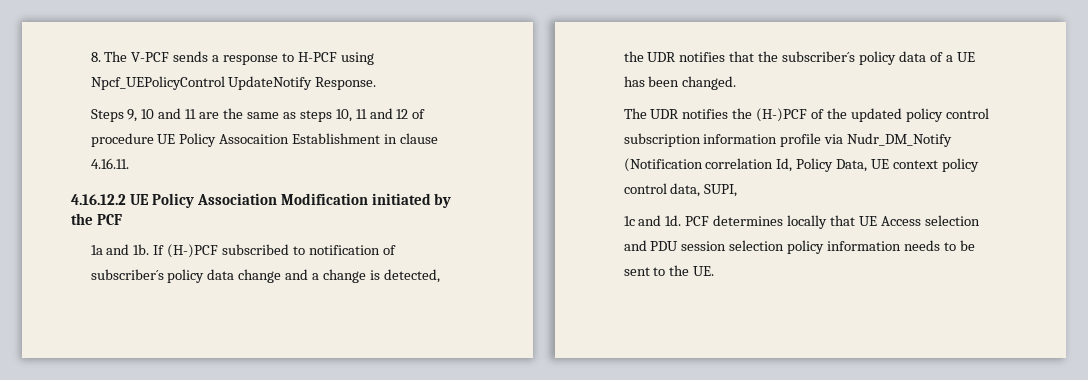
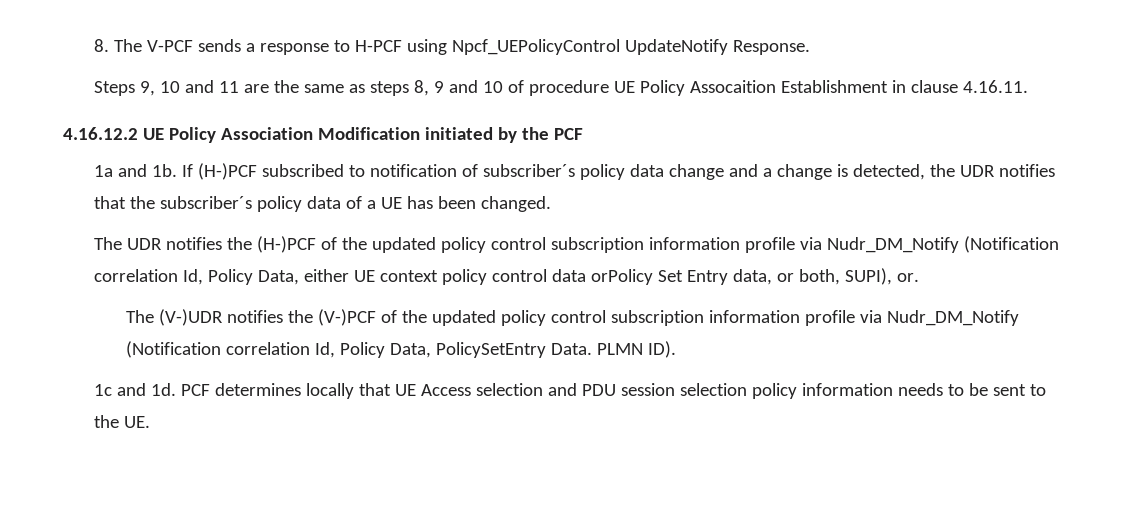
- Steps 9, 10 and 11 are the same as steps 10, 11 and 12 of procedure UE Policy Assocaition Establishment in clause 4.16.11.
+ Steps 9, 10 and 11 are the same as steps 8, 9 and 10 of procedure UE Policy Assocaition Establishment in clause 4.16.11.
- The UDR notifies the (H-)PCF of the updated policy control subscription information profile via Nudr_DM_Notify (Notification correlation Id, Policy Data, UE context policy control data, SUPI,
+ The UDR notifies the (H-)PCF of the updated policy control subscription information profile via Nudr_DM_Notify (Notification correlation Id, Policy Data, either UE context policy control data orPolicy Set Entry data, or both, SUPI), or.
+ The (V-)UDR notifies the (V-)PCF of the updated policy control subscription information profile via Nudr_DM_Notify (Notification correlation Id, Policy Data, PolicySetEntry Data. PLMN ID).

